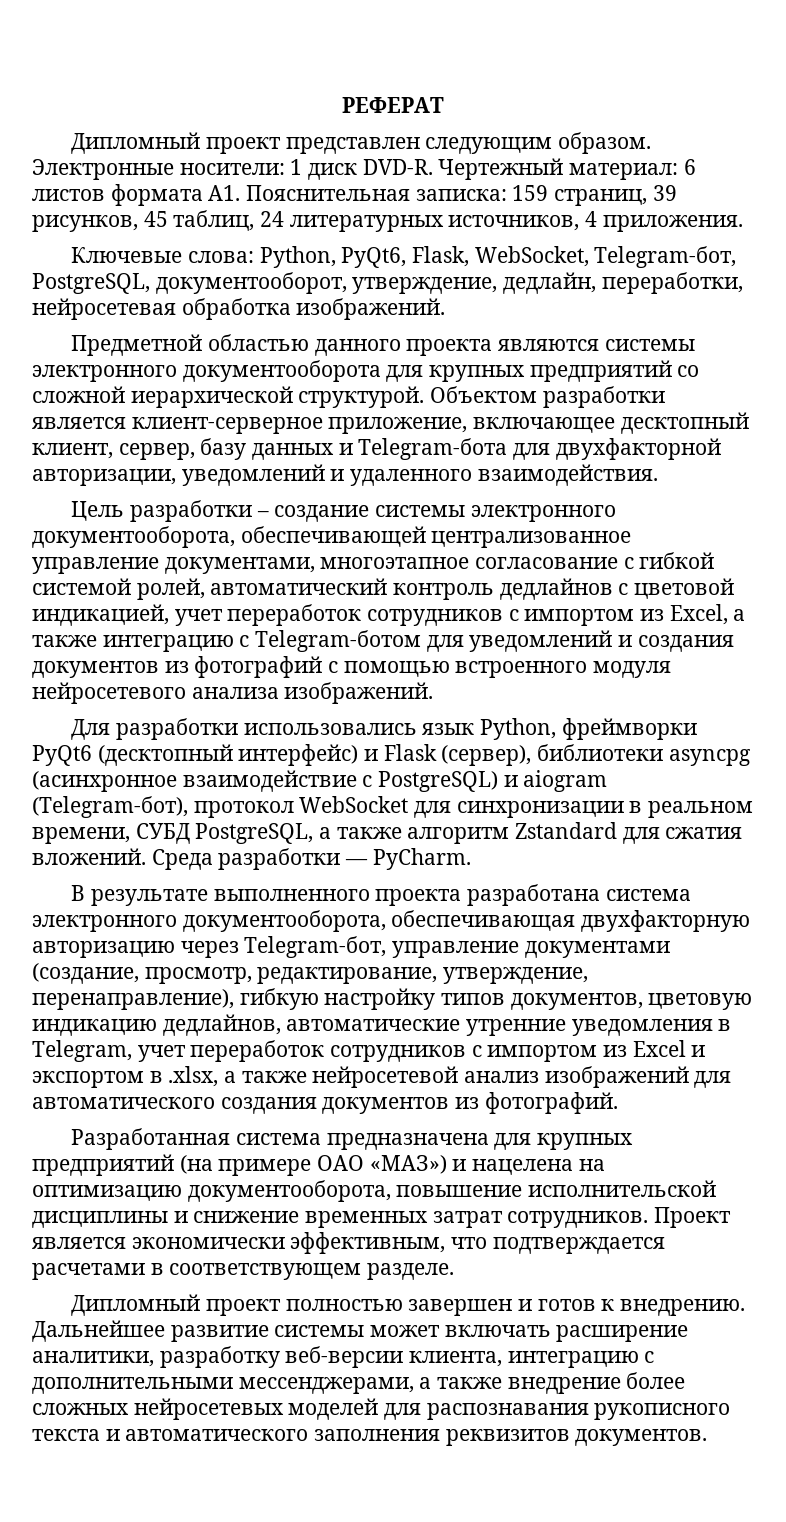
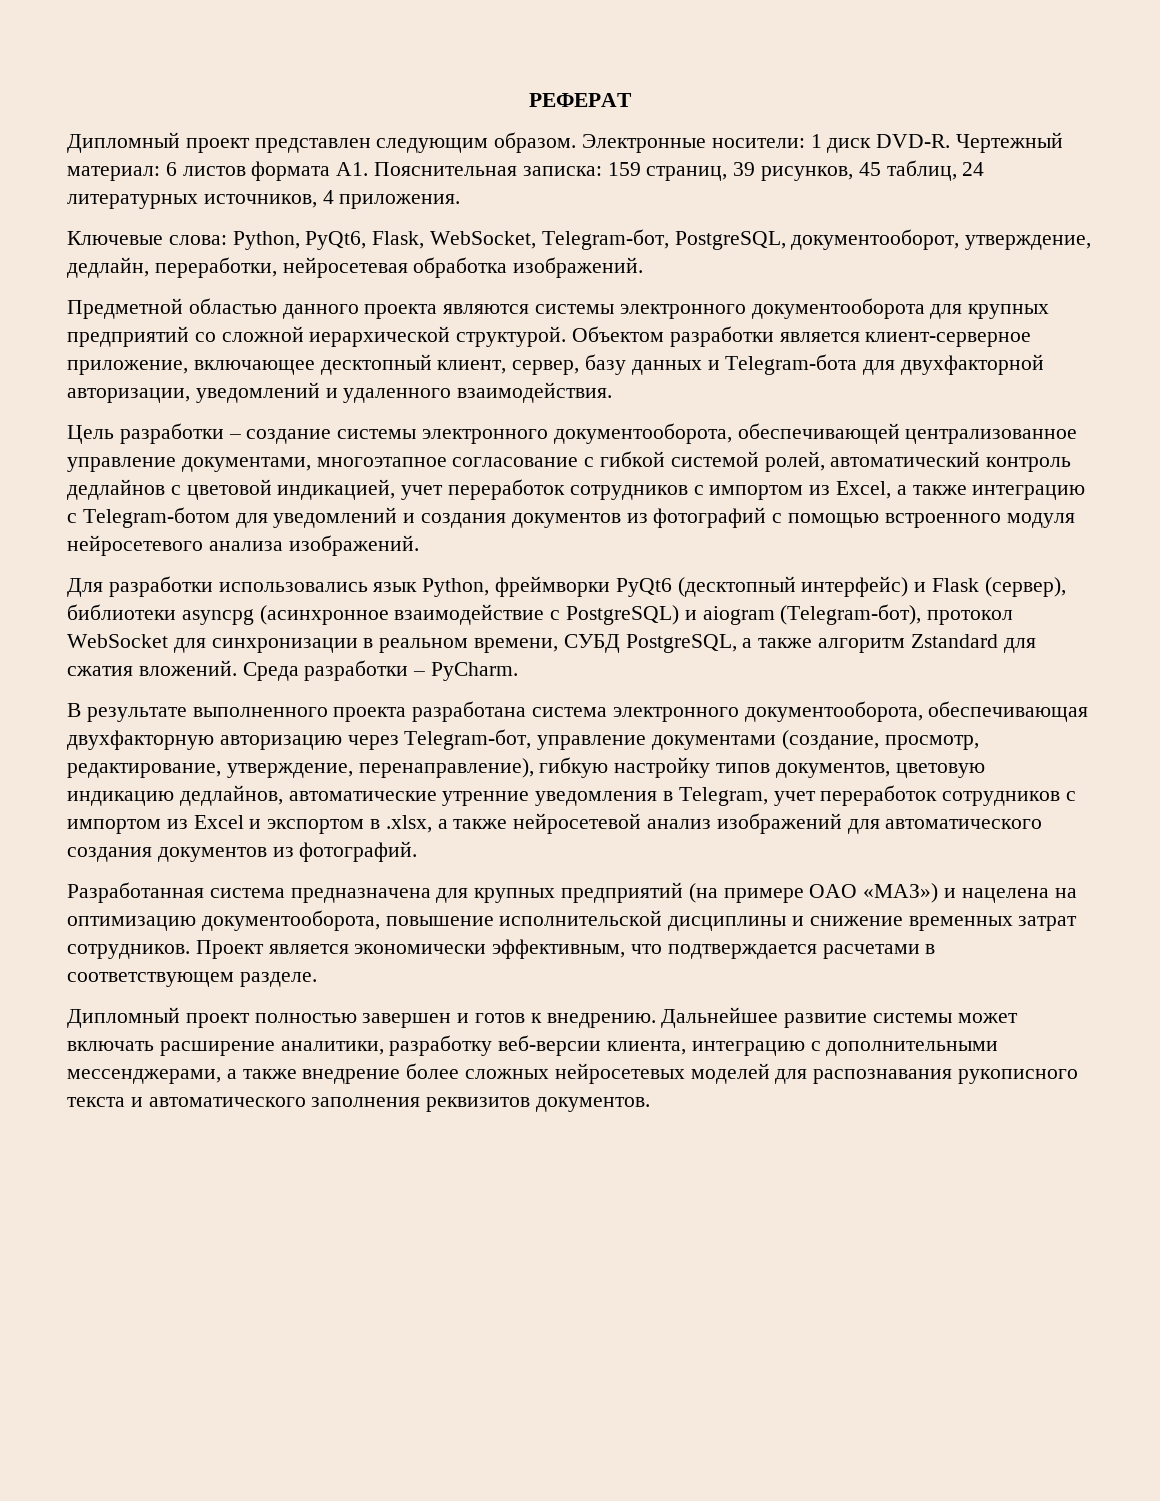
- Среда разработки — PyCharm.
+ Среда разработки – PyCharm.

